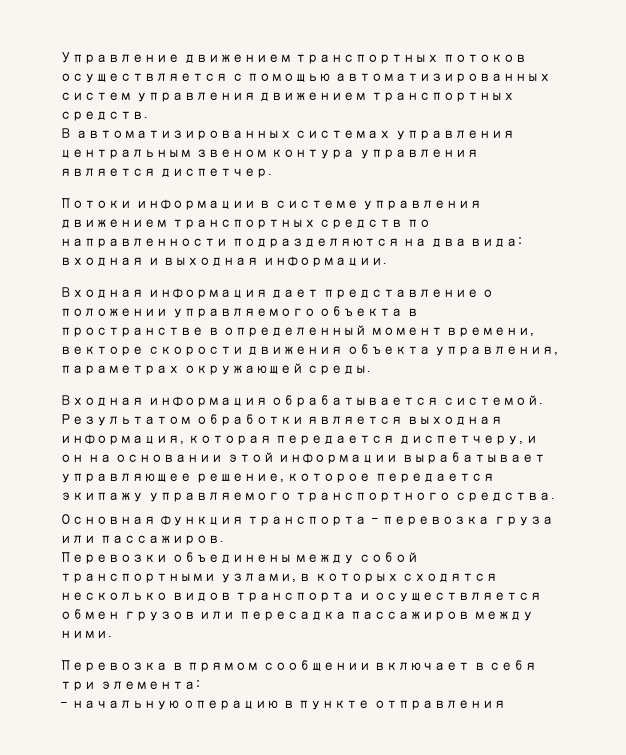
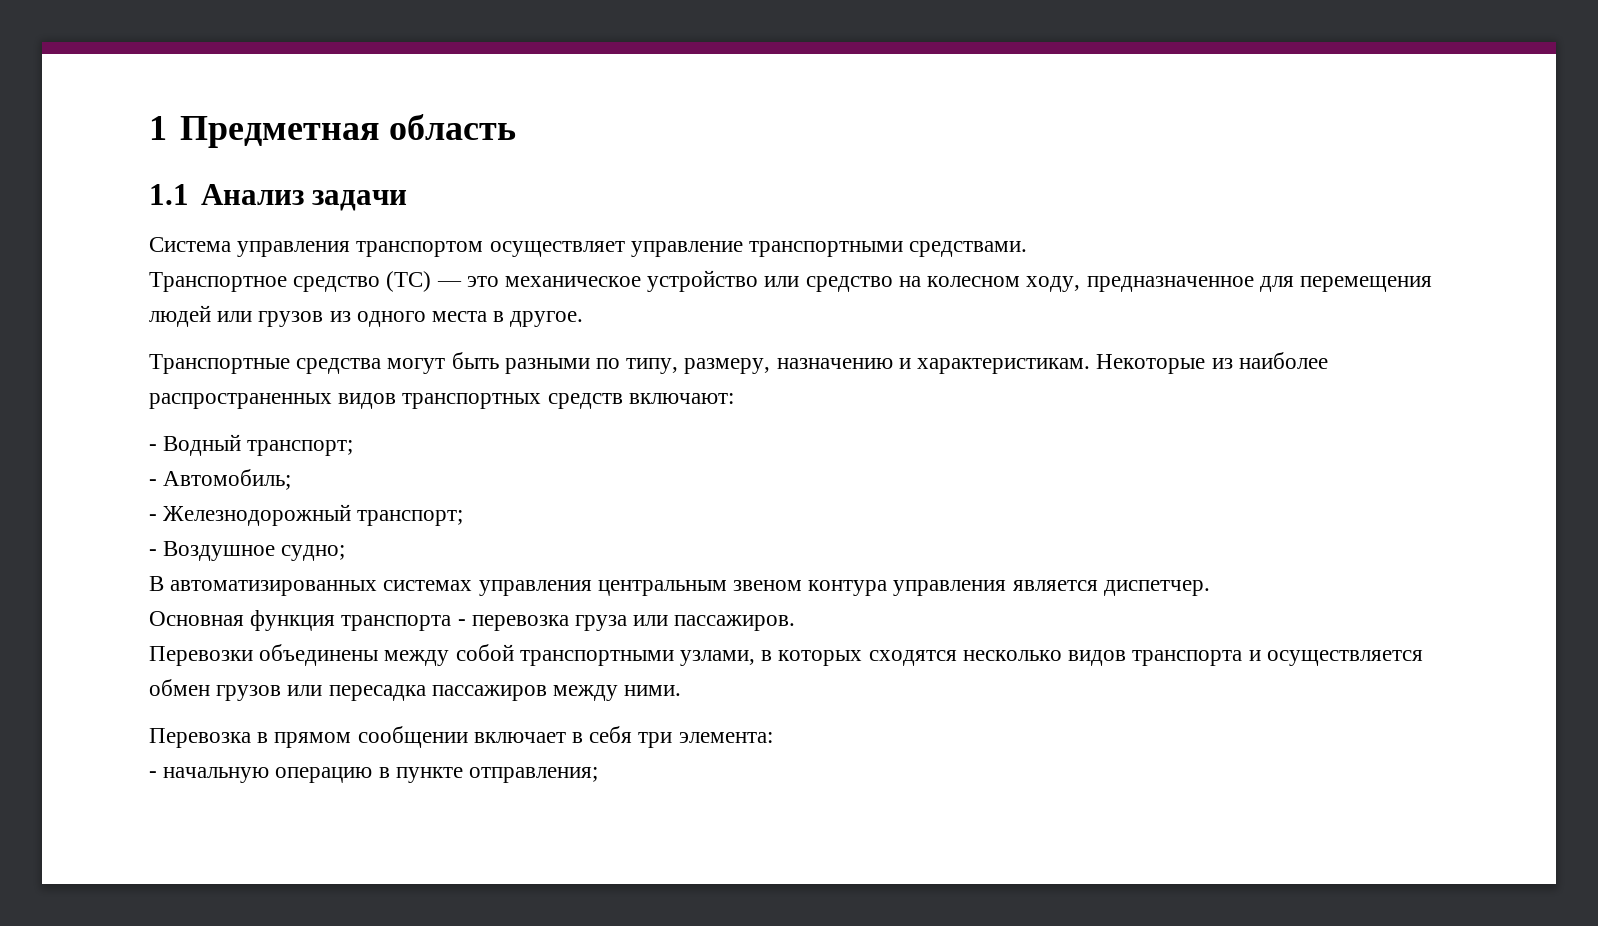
- Управление движением транспортных потоков осуществляется с помощью автоматизированных систем управления движением транспортных средств.
+ 1 Предметная область
+ 1.1 Анализ задачи
+ Система управления транспортом осуществляет управление транспортными средствами.
+ Транспортное средство (ТС) — это механическое устройство или средство на колесном ходу, предназначенное для перемещения людей или грузов из одного места в другое.
+ Транспортные средства могут быть разными по типу, размеру, назначению и характеристикам. Некоторые из наиболее распространенных видов транспортных средств включают:
+ - Водный транспорт;
+ - Автомобиль;
+ - Железнодорожный транспорт;
+ - Воздушное судно;
- Потоки информации в системе управления движением транспортных средств по направленности подразделяются на два вида: входная и выходная информации.
- Входная информация дает представление о положении управляемого объекта в пространстве в определенный момент времени, векторе скорости движения объекта управления, параметрах окружающей среды.
- Входная информация обрабатывается системой. Результатом обработки является выходная информация, которая передается диспетчеру, и он на основании этой информации вырабатывает управляющее решение, которое передается экипажу управляемого транспортного средства.
- - начальную операцию в пункте отправления
+ - начальную операцию в пункте отправления;

